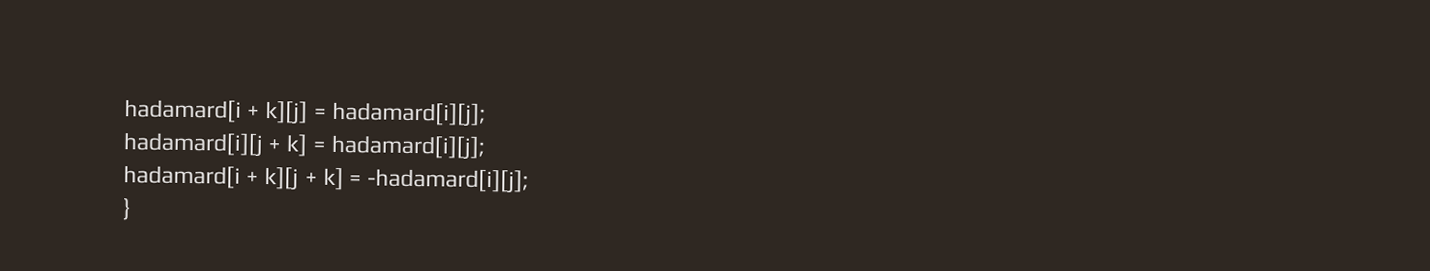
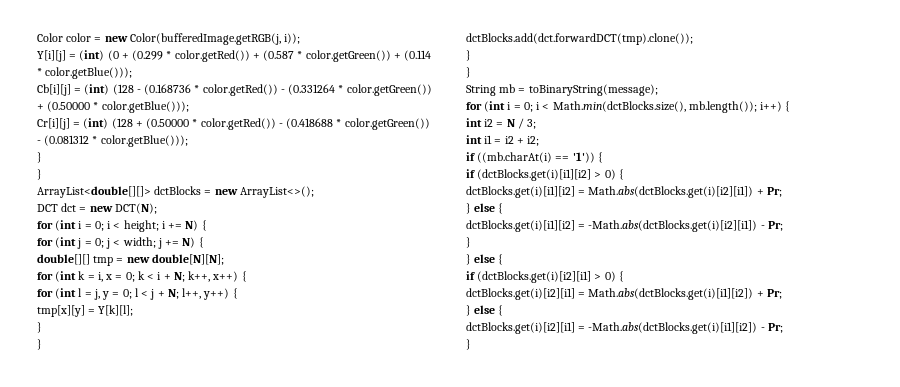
- hadamard[i + k][j] = hadamard[i][j];
- hadamard[i][j + k] = hadamard[i][j];
- hadamard[i + k][j + k] = -hadamard[i][j];
+ Color color = new Color(bufferedImage.getRGB(j, i));
+ Y[i][j] = (int) (0 + (0.299 * color.getRed()) + (0.587 * color.getGreen()) + (0.114 * color.getBlue()));
+ Cb[i][j] = (int) (128 - (0.168736 * color.getRed()) - (0.331264 * color.getGreen()) + (0.50000 * color.getBlue()));
+ Cr[i][j] = (int) (128 + (0.50000 * color.getRed()) - (0.418688 * color.getGreen()) - (0.081312 * color.getBlue()));
+ }
+ }
+ ArrayList<double[][]> dctBlocks = new ArrayList<>();
+ DCT dct = new DCT(N);
+ for (int i = 0; i < height; i += N) {
+ for (int j = 0; j < width; j += N) {
+ double[][] tmp = new double[N][N];
+ for (int k = i, x = 0; k < i + N; k++, x++) {
+ for (int l = j, y = 0; l < j + N; l++, y++) {
+ tmp[x][y] = Y[k][l];
+ }
+ }
+ dctBlocks.add(dct.forwardDCT(tmp).clone());
+ }
+ }
+ String mb = toBinaryString(message);
+ for (int i = 0; i < Math.min(dctBlocks.size(), mb.length()); i++) {
+ int i2 = N / 3;
+ int i1 = i2 + i2;
+ if ((mb.charAt(i) == '1')) {
+ if (dctBlocks.get(i)[i1][i2] > 0) {
+ dctBlocks.get(i)[i1][i2] = Math.abs(dctBlocks.get(i)[i2][i1]) + Pr;
+ } else {
+ dctBlocks.get(i)[i1][i2] = -Math.abs(dctBlocks.get(i)[i2][i1]) - Pr;
+ }
+ } else {
+ if (dctBlocks.get(i)[i2][i1] > 0) {
+ dctBlocks.get(i)[i2][i1] = Math.abs(dctBlocks.get(i)[i1][i2]) + Pr;
+ } else {
+ dctBlocks.get(i)[i2][i1] = -Math.abs(dctBlocks.get(i)[i1][i2]) - Pr;

